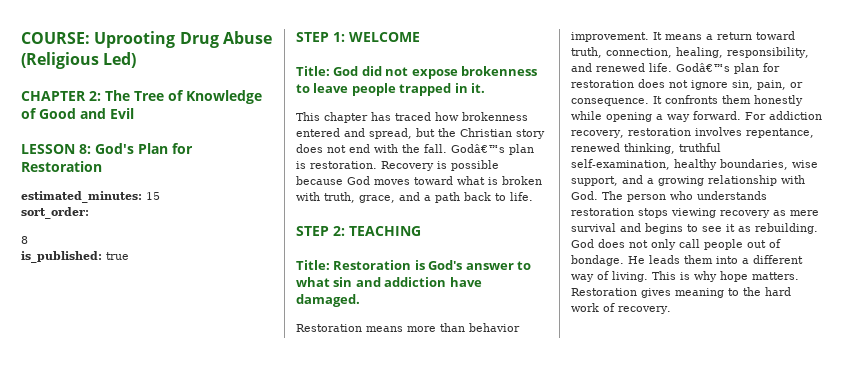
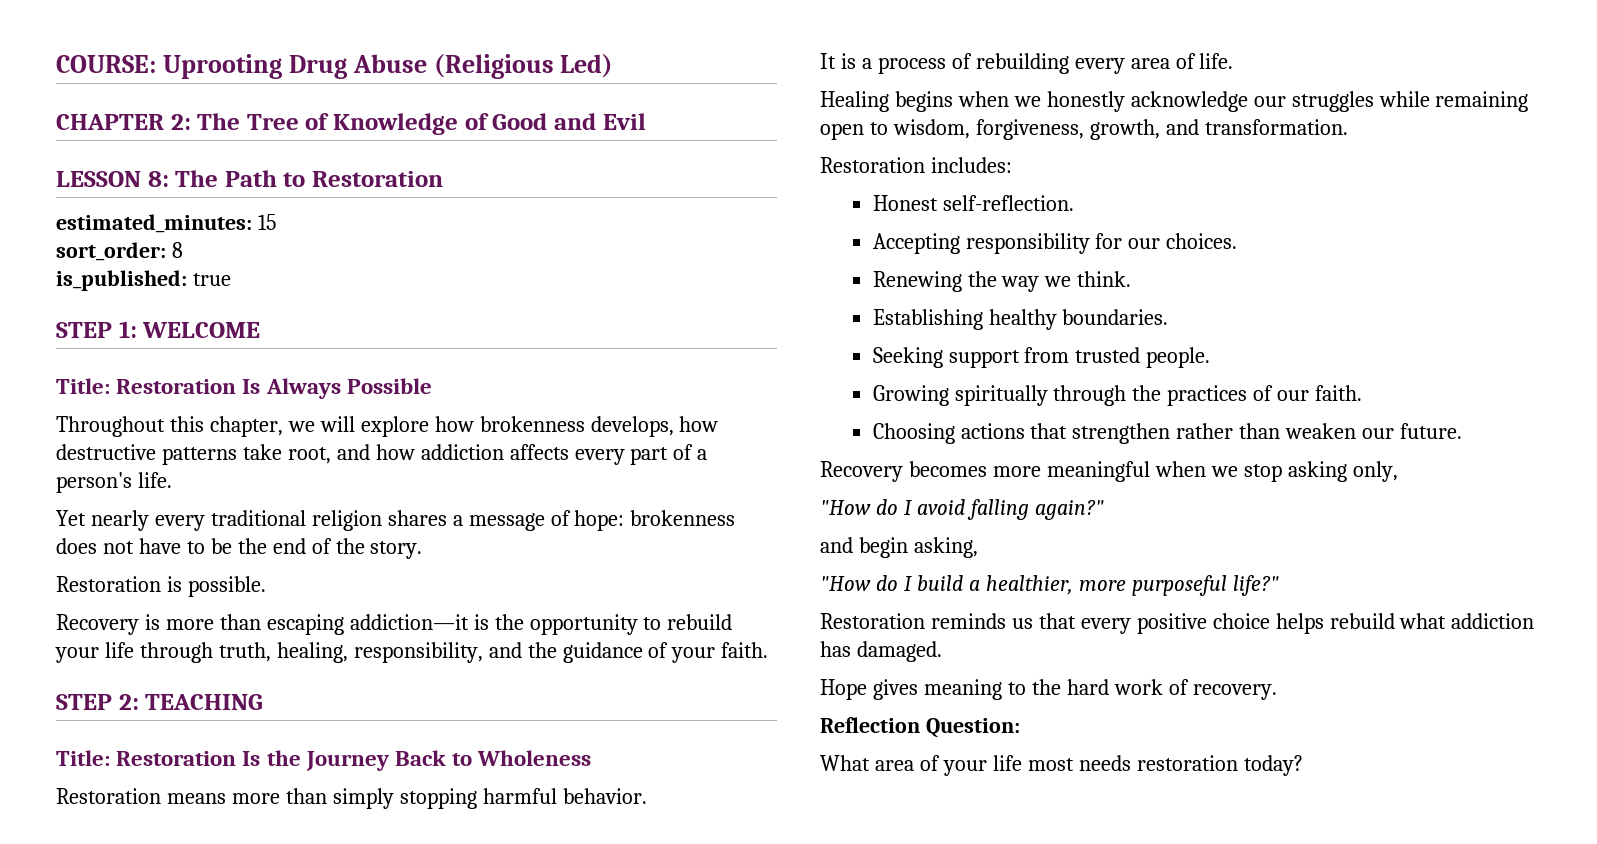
- LESSON 8: God's Plan for Restoration
+ LESSON 8: The Path to Restoration
- sort_order:
- 8
+ sort_order: 8
- Title: God did not expose brokenness to leave people trapped in it.
- This chapter has traced how brokenness entered and spread, but the Christian story does not end with the fall. Godâ€™s plan is restoration. Recovery is possible because God moves toward what is broken with truth, grace, and a path back to life.
+ Title: Restoration Is Always Possible
+ Throughout this chapter, we will explore how brokenness develops, how destructive patterns take root, and how addiction affects every part of a person's life.
+ Yet nearly every traditional religion shares a message of hope: brokenness does not have to be the end of the story.
+ Restoration is possible.
+ Recovery is more than escaping addiction—it is the opportunity to rebuild your life through truth, healing, responsibility, and the guidance of your faith.
- Title: Restoration is God's answer to what sin and addiction have damaged.
- Restoration means more than behavior improvement. It means a return toward truth, connection, healing, responsibility, and renewed life. Godâ€™s plan for restoration does not ignore sin, pain, or consequence. It confronts them honestly while opening a way forward. For addiction recovery, restoration involves repentance, renewed thinking, truthful self-examination, healthy boundaries, wise support, and a growing relationship with God. The person who understands restoration stops viewing recovery as mere survival and begins to see it as rebuilding. God does not only call people out of bondage. He leads them into a different way of living. This is why hope matters. Restoration gives meaning to the hard work of recovery.
+ Title: Restoration Is the Journey Back to Wholeness
+ Restoration means more than simply stopping harmful behavior.
+ It is a process of rebuilding every area of life.
+ Healing begins when we honestly acknowledge our struggles while remaining open to wisdom, forgiveness, growth, and transformation.
+ Restoration includes:
+ Honest self-reflection.
+ Accepting responsibility for our choices.
+ Renewing the way we think.
+ Establishing healthy boundaries.
+ Seeking support from trusted people.
+ Growing spiritually through the practices of our faith.
+ Choosing actions that strengthen rather than weaken our future.
+ Recovery becomes more meaningful when we stop asking only,
+ "How do I avoid falling again?"
+ and begin asking,
+ "How do I build a healthier, more purposeful life?"
+ Restoration reminds us that every positive choice helps rebuild what addiction has damaged.
+ Hope gives meaning to the hard work of recovery.
+ Reflection Question:
+ What area of your life most needs restoration today?

